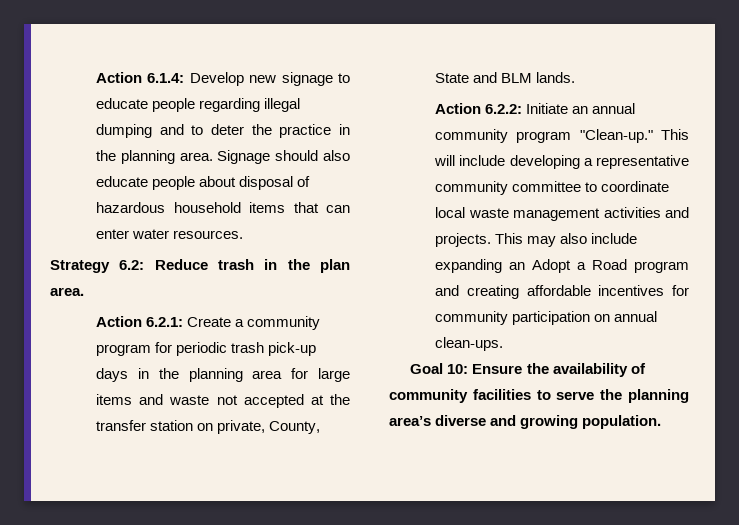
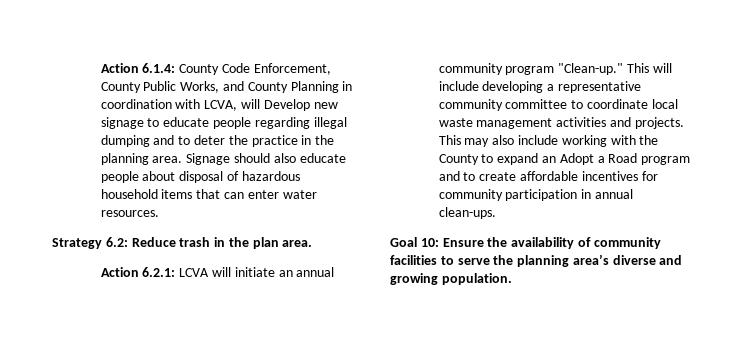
- Action 6.1.4: Develop new signage to educate people regarding illegal dumping and to deter the practice in the planning area.
+ Action 6.1.4: County Code Enforcement, County Public Works, and County Planning in coordination with LCVA, will Develop new signage to educate people regarding illegal dumping and to deter the practice in the planning area.
- Action 6.2.1: Create a community program for periodic trash pick-up days in the planning area for large items and waste not accepted at the transfer station on private, County, State and BLM lands.
- Action 6.2.2: Initiate an annual community program "Clean-up."
+ Action 6.2.1: LCVA will initiate an annual community program "Clean-up."
- This may also include expanding an Adopt a Road program and creating affordable incentives for community participation on annual clean-ups.
+ This may also include working with the County to expand an Adopt a Road program and to create affordable incentives for community participation in annual clean-ups.

